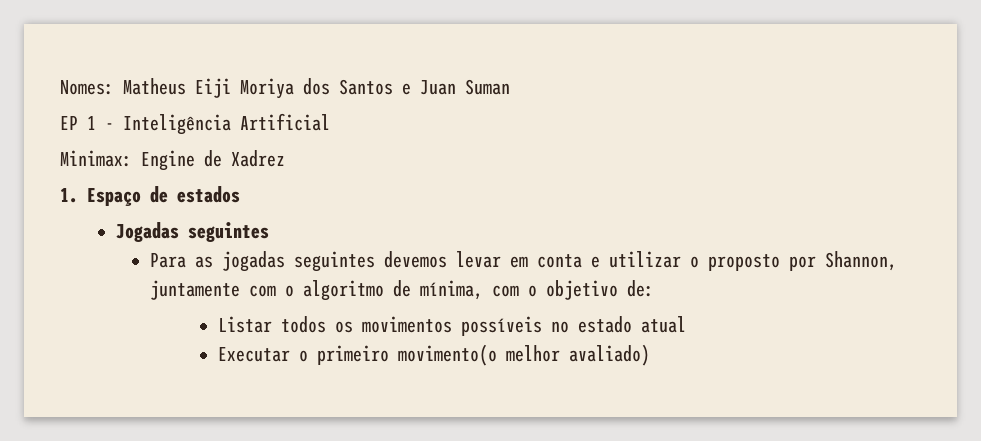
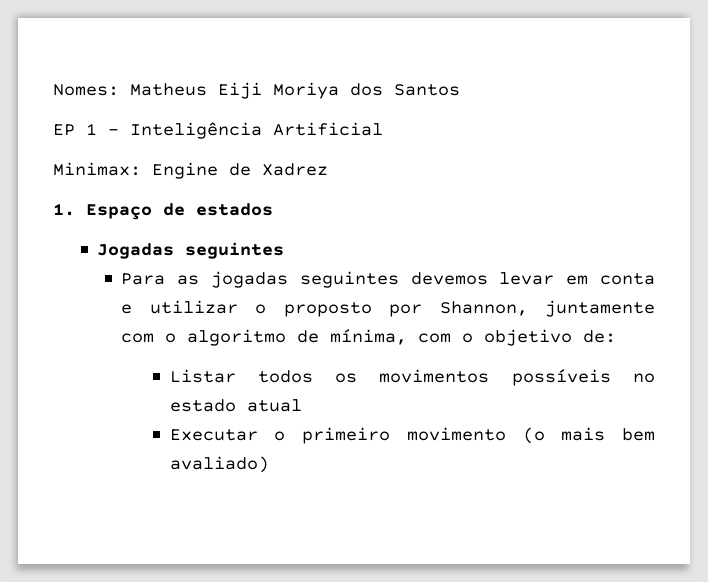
- Nomes: Matheus Eiji Moriya dos Santos e Juan Suman
+ Nomes: Matheus Eiji Moriya dos Santos
- Executar o primeiro movimento(o melhor avaliado)
+ Executar o primeiro movimento (o mais bem avaliado)

